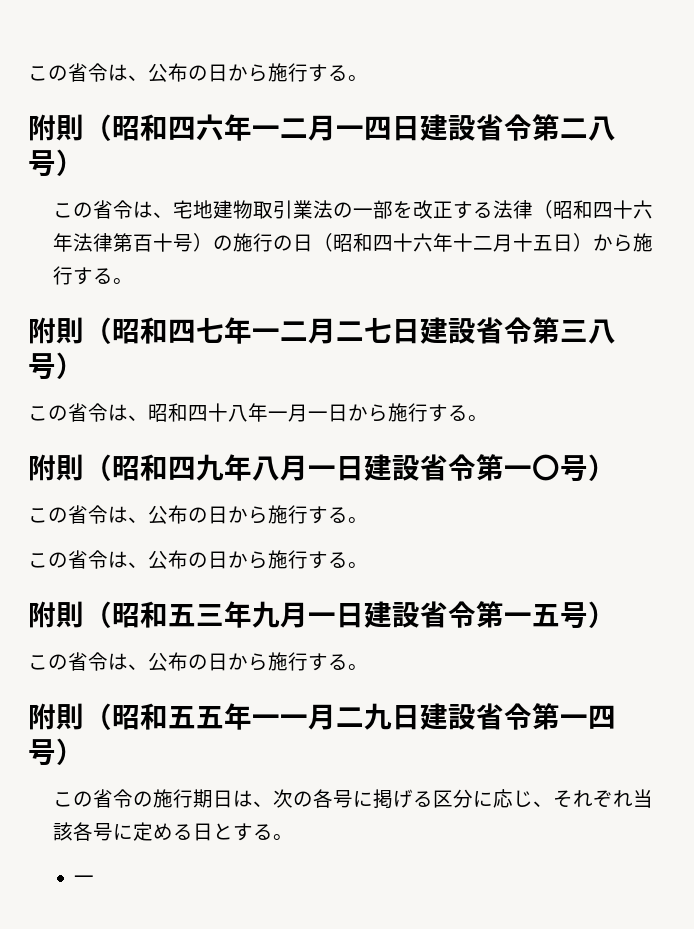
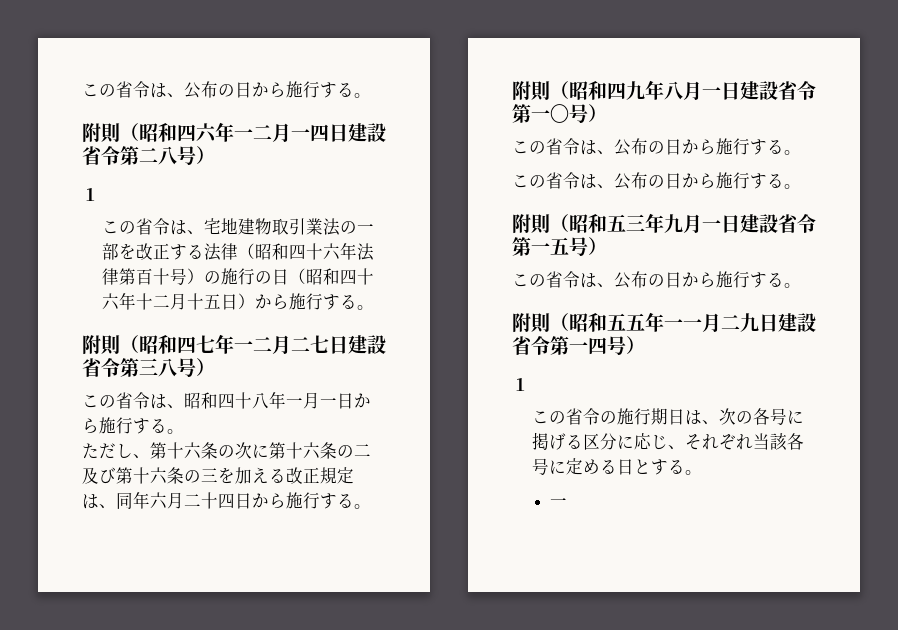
  附則（昭和四六年一二月一四日建設省令第二八号）
+ １
+ ただし、第十六条の次に第十六条の二及び第十六条の三を加える改正規定は、同年六月二十四日から施行する。
  附則（昭和五五年一一月二九日建設省令第一四号）
+ １

